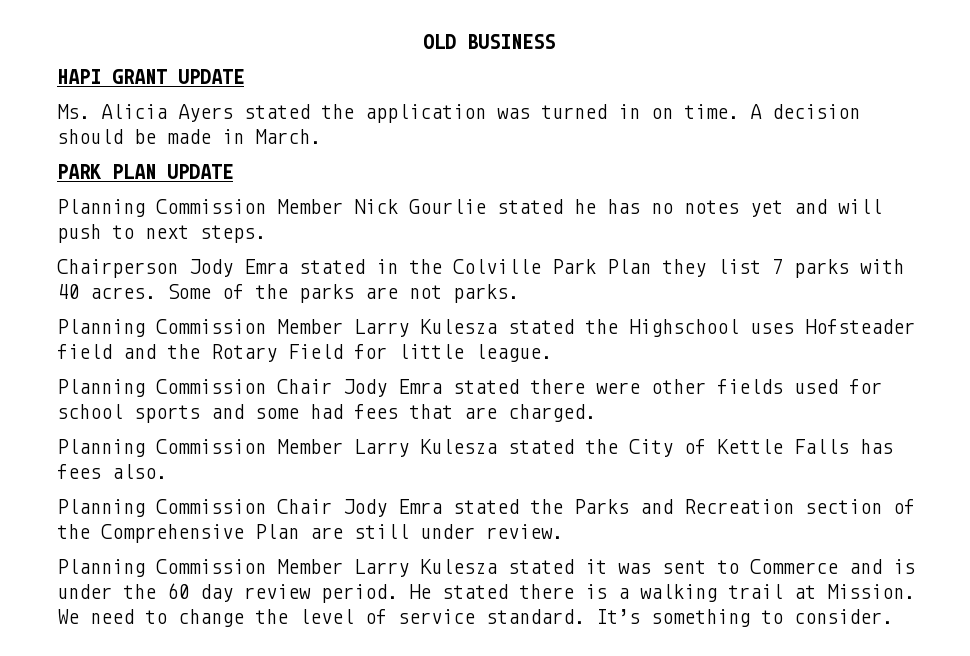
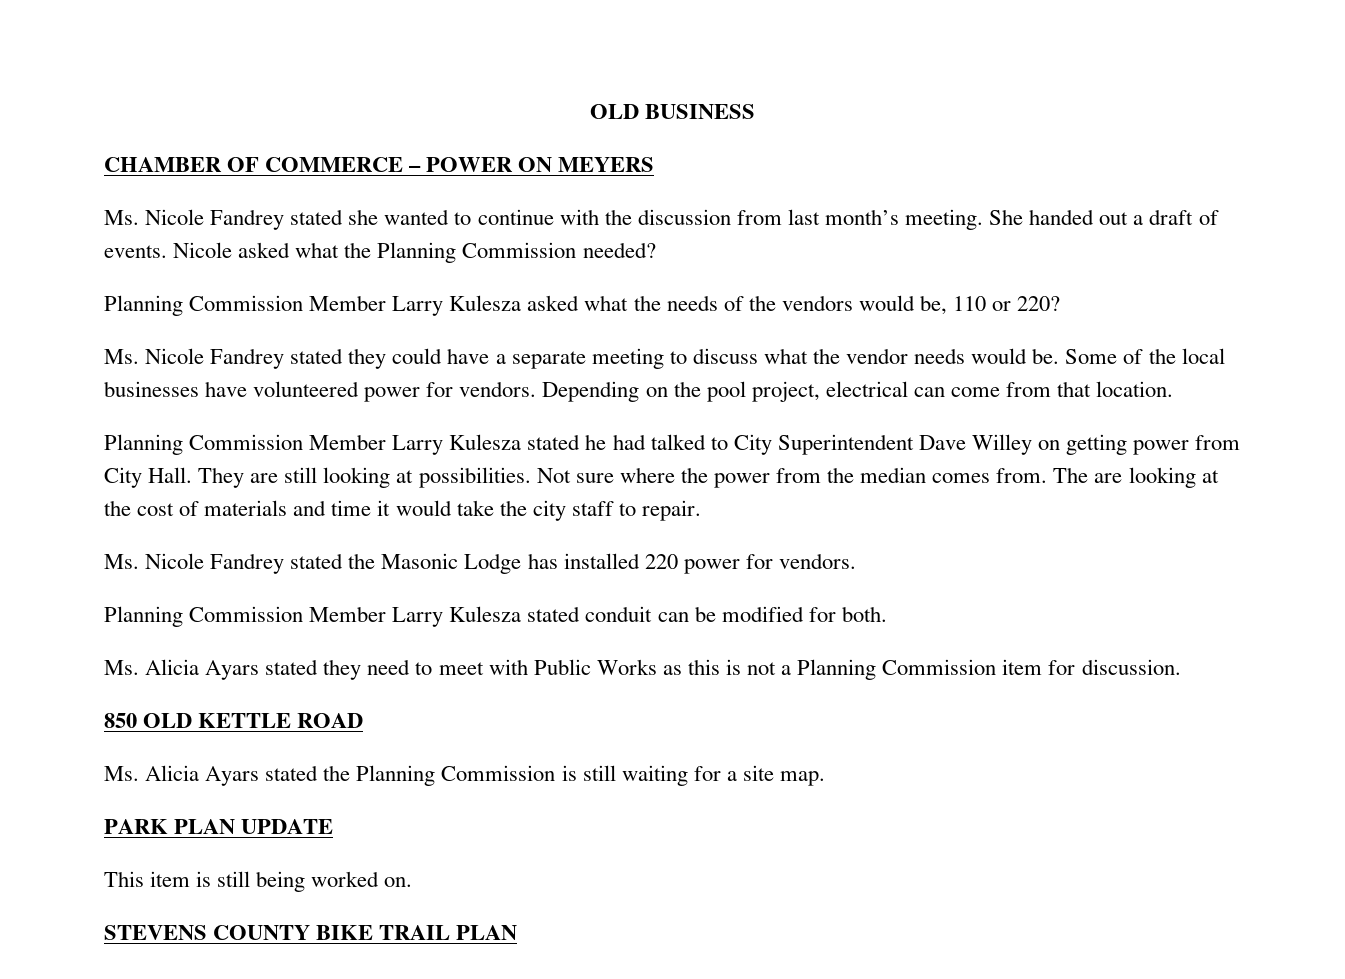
- HAPI GRANT UPDATE
- Ms. Alicia Ayers stated the application was turned in on time. A decision should be made in March.
+ CHAMBER OF COMMERCE – POWER ON MEYERS
+ Ms. Nicole Fandrey stated she wanted to continue with the discussion from last month’s meeting. She handed out a draft of events. Nicole asked what the Planning Commission needed?
+ Planning Commission Member Larry Kulesza asked what the needs of the vendors would be, 110 or 220?
+ Ms. Nicole Fandrey stated they could have a separate meeting to discuss what the vendor needs would be. Some of the local businesses have volunteered power for vendors. Depending on the pool project, electrical can come from that location.
+ Planning Commission Member Larry Kulesza stated he had talked to City Superintendent Dave Willey on getting power from City Hall. They are still looking at possibilities. Not sure where the power from the median comes from. The are looking at the cost of materials and time it would take the city staff to repair.
+ Ms. Nicole Fandrey stated the Masonic Lodge has installed 220 power for vendors.
+ Planning Commission Member Larry Kulesza stated conduit can be modified for both.
+ Ms. Alicia Ayars stated they need to meet with Public Works as this is not a Planning Commission item for discussion.
+ 850 OLD KETTLE ROAD
+ Ms. Alicia Ayars stated the Planning Commission is still waiting for a site map.
  PARK PLAN UPDATE
- Planning Commission Member Nick Gourlie stated he has no notes yet and will push to next steps.
- Chairperson Jody Emra stated in the Colville Park Plan they list 7 parks with 40 acres. Some of the parks are not parks.
- Planning Commission Member Larry Kulesza stated the Highschool uses Hofsteader field and the Rotary Field for little league.
- Planning Commission Chair Jody Emra stated there were other fields used for school sports and some had fees that are charged.
- Planning Commission Member Larry Kulesza stated the City of Kettle Falls has fees also.
- Planning Commission Chair Jody Emra stated the Parks and Recreation section of the Comprehensive Plan are still under review.
- Planning Commission Member Larry Kulesza stated it was sent to Commerce and is under the 60 day review period. He stated there is a walking trail at Mission. We need to change the level of service standard. It’s something to consider.
+ This item is still being worked on.
+ STEVENS COUNTY BIKE TRAIL PLAN

